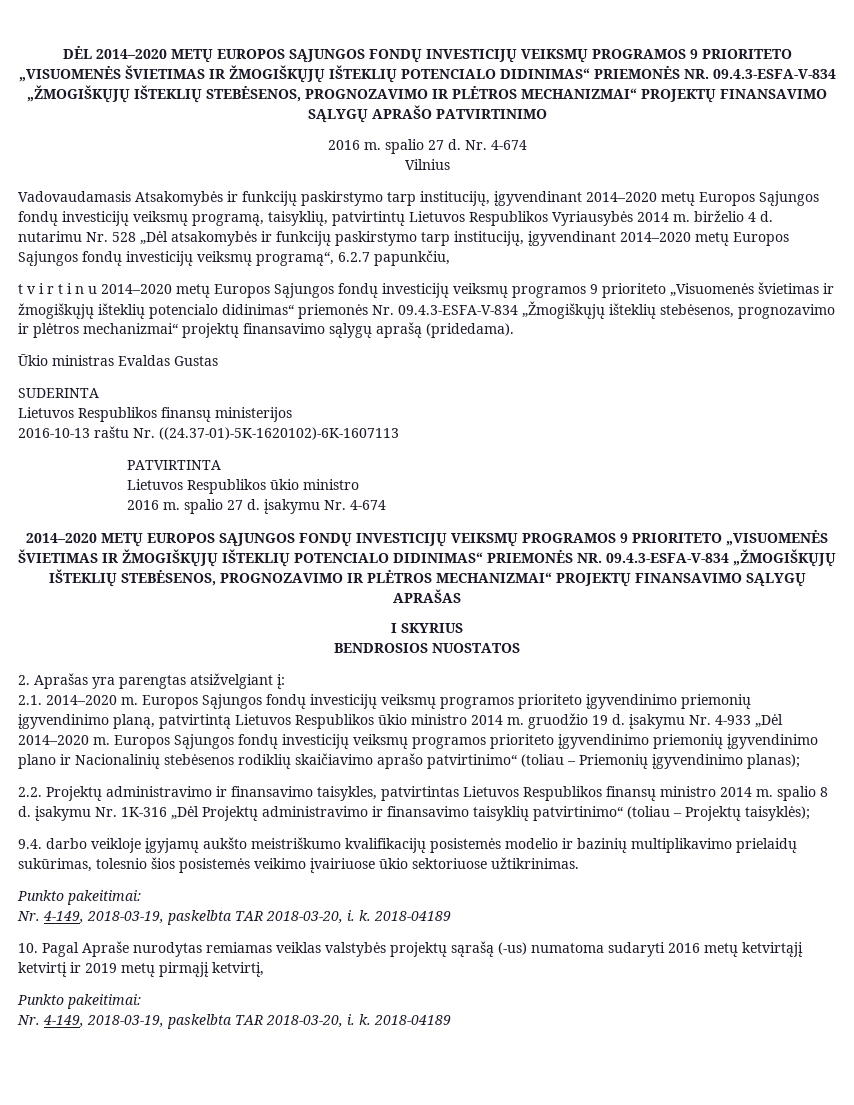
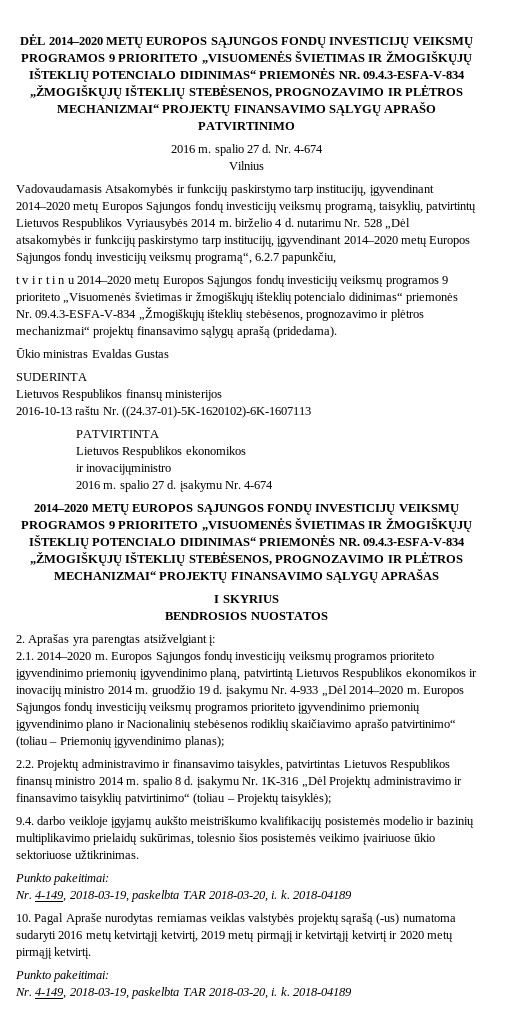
  PATVIRTINTA
- Lietuvos Respublikos ūkio ministro
+ Lietuvos Respublikos ekonomikos
+ ir inovacijųministro
- Europos Sąjungos fondų investicijų veiksmų programos prioriteto įgyvendinimo priemonių įgyvendinimo planą, patvirtintą Lietuvos Respublikos ūkio ministro 2014 m. gruodžio 19 d. įsakymu Nr. 4-933 „Dėl 2014–2020 m.
+ Europos Sąjungos fondų investicijų veiksmų programos prioriteto įgyvendinimo priemonių įgyvendinimo planą, patvirtintą Lietuvos Respublikos ekonomikos ir inovacijų ministro 2014 m. gruodžio 19 d. įsakymu Nr. 4-933 „Dėl 2014–2020 m.
- 10. Pagal Apraše nurodytas remiamas veiklas valstybės projektų sąrašą (-us) numatoma sudaryti 2016 metų ketvirtąjį ketvirtį ir 2019 metų pirmąjį ketvirtį,
+ 10. Pagal Apraše nurodytas remiamas veiklas valstybės projektų sąrašą (-us) numatoma sudaryti 2016 metų ketvirtąjį ketvirtį, 2019 metų pirmąjį ir ketvirtąjį ketvirtį ir 2020 metų pirmąjį ketvirtį.

